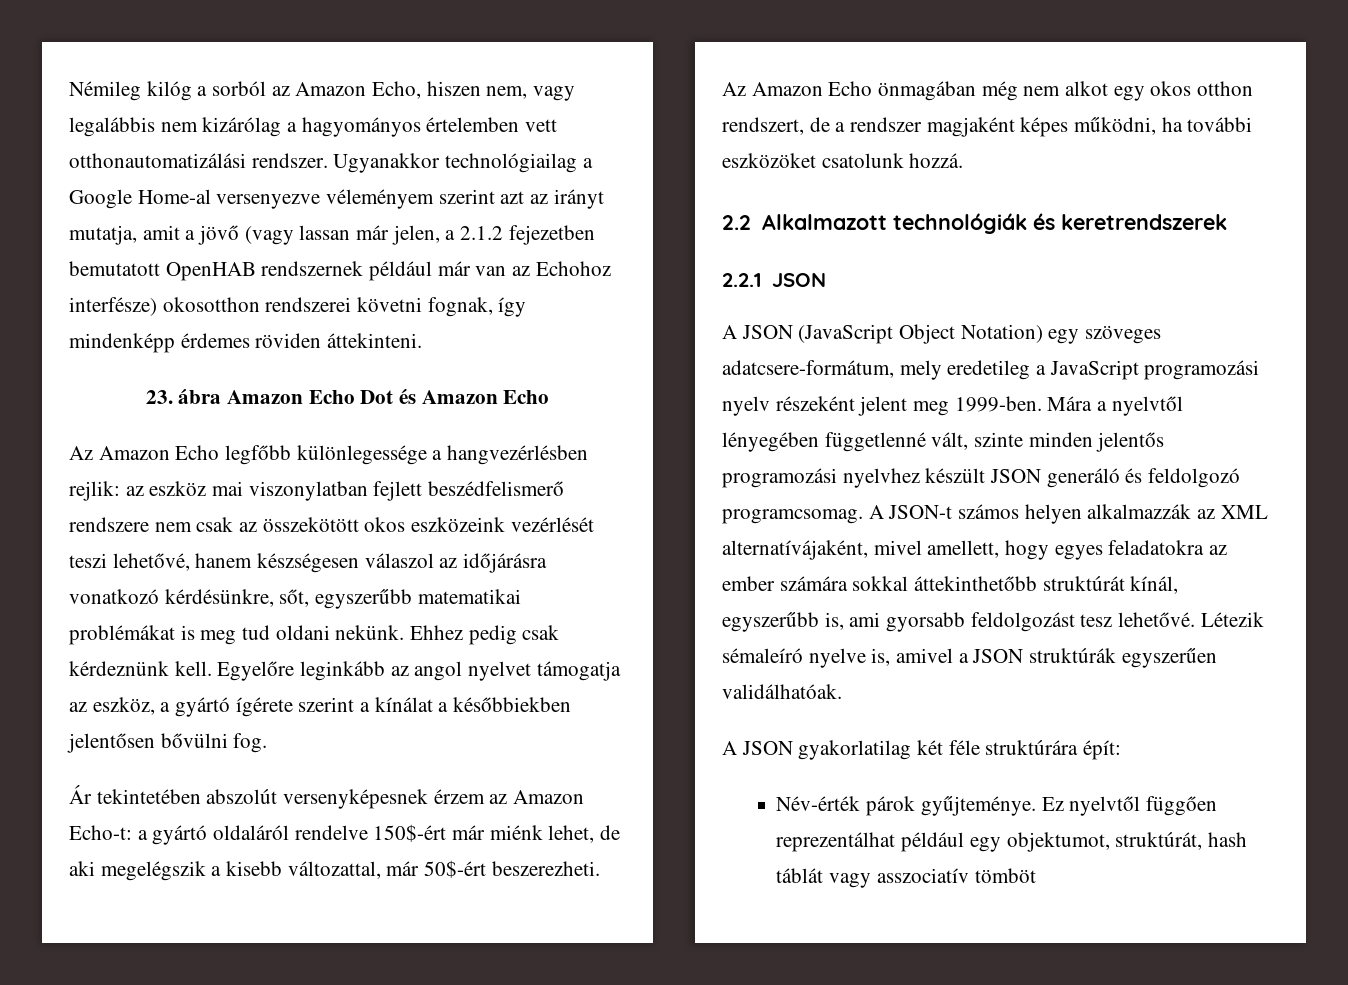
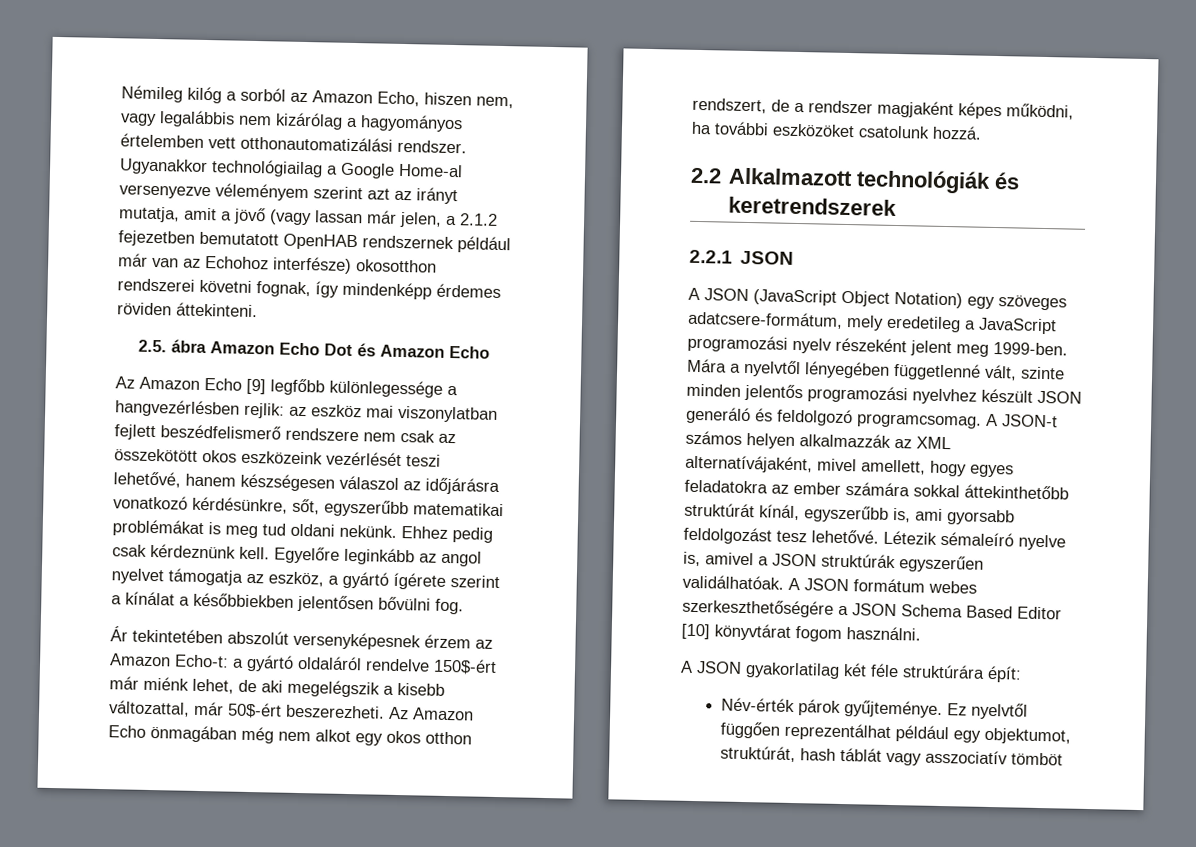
- 23. ábra Amazon Echo Dot és Amazon Echo
+ 2.5. ábra Amazon Echo Dot és Amazon Echo
- Az Amazon Echo legfőbb különlegessége a hangvezérlésben rejlik: az eszköz mai viszonylatban fejlett beszédfelismerő rendszere nem csak az összekötött okos eszközeink vezérlését teszi lehetővé, hanem készségesen válaszol az időjárásra vonatkozó kérdésünkre, sőt, egyszerűbb matematikai problémákat is meg tud oldani nekünk.
+ Az Amazon Echo [9] legfőbb különlegessége a hangvezérlésben rejlik: az eszköz mai viszonylatban fejlett beszédfelismerő rendszere nem csak az összekötött okos eszközeink vezérlését teszi lehetővé, hanem készségesen válaszol az időjárásra vonatkozó kérdésünkre, sőt, egyszerűbb matematikai problémákat is meg tud oldani nekünk.
+ A JSON formátum webes szerkeszthetőségére a JSON Schema Based Editor [10] könyvtárat fogom használni.

